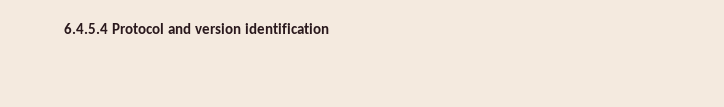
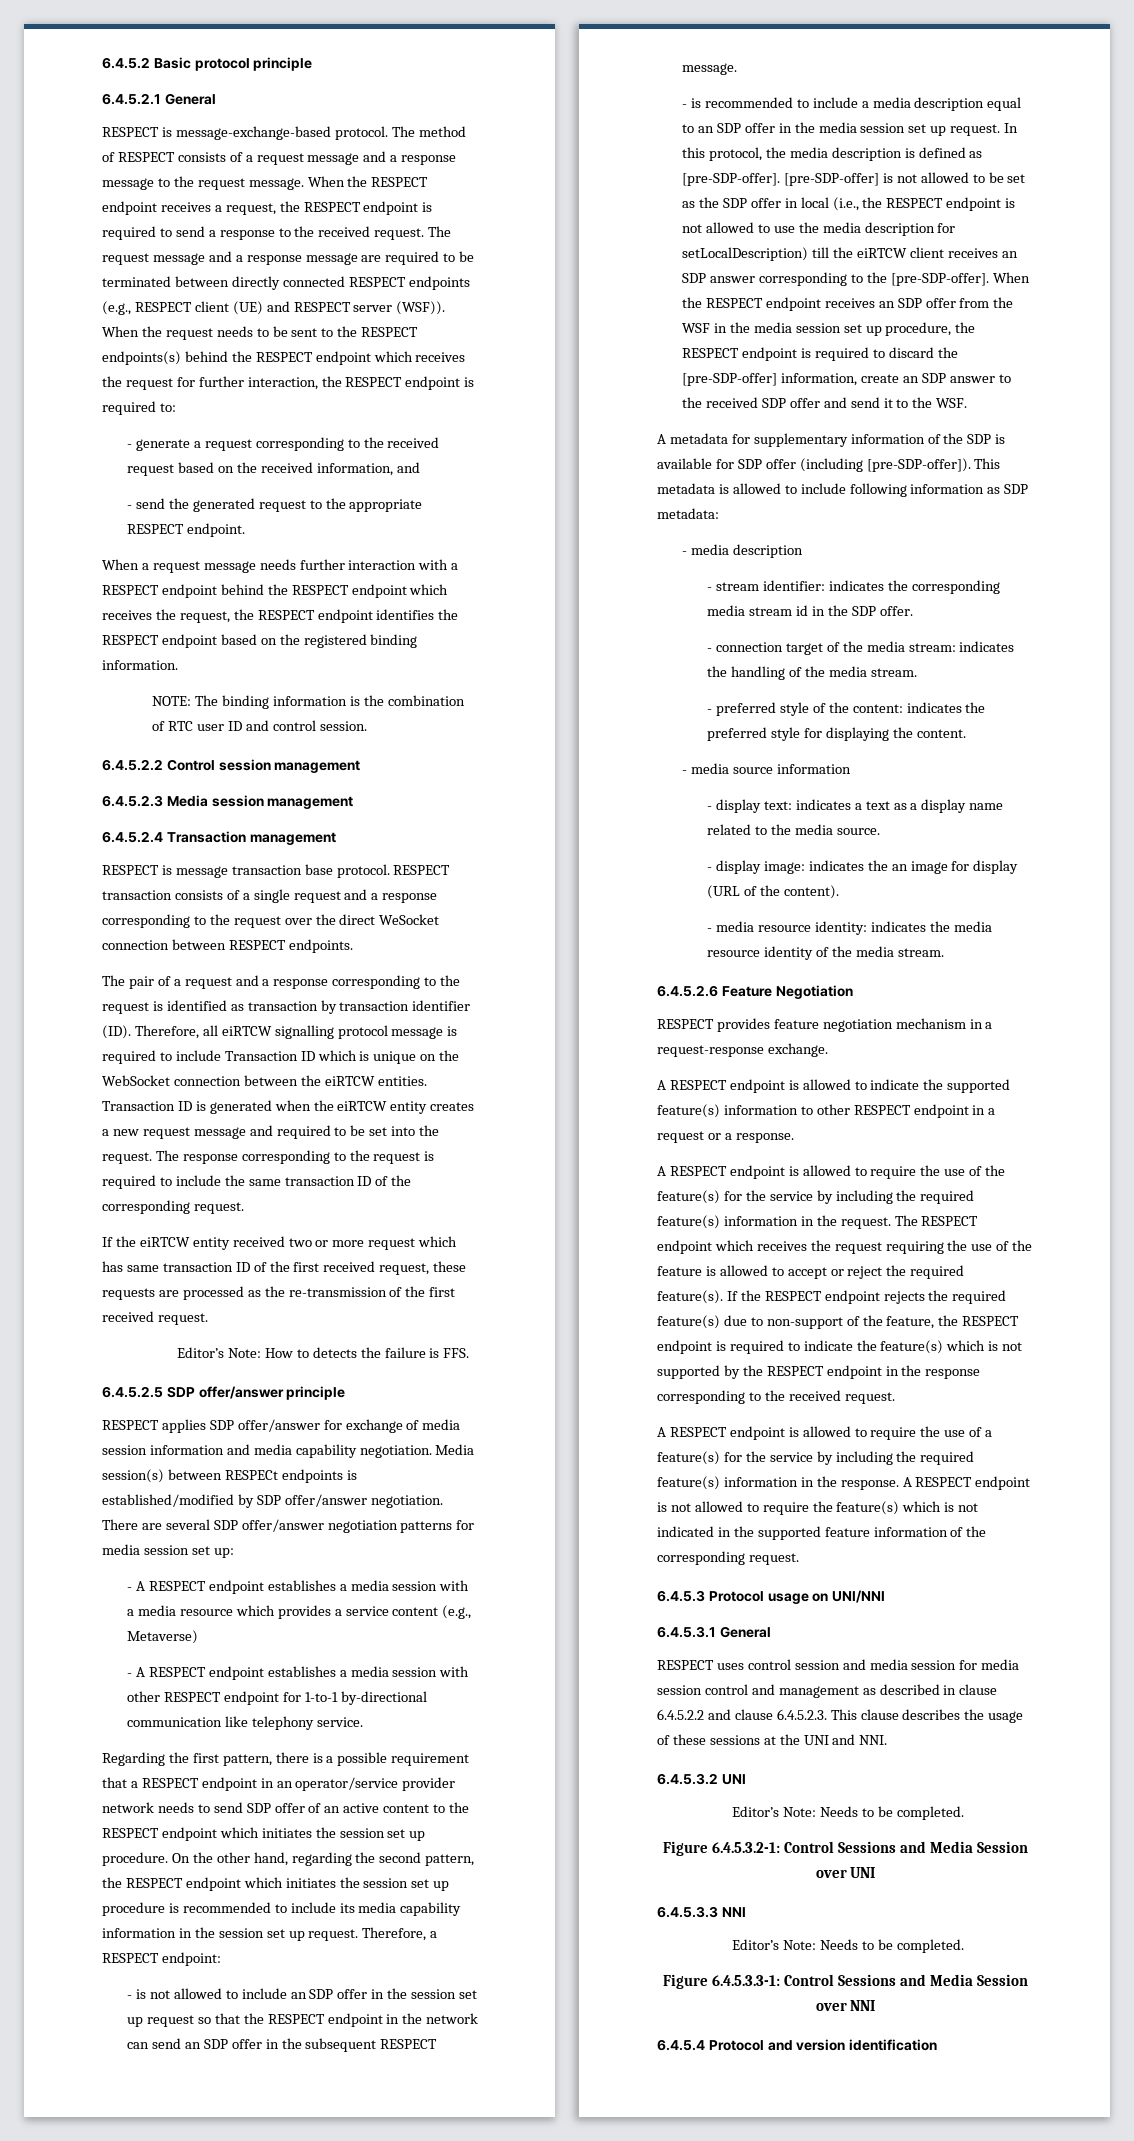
+ 6.4.5.2 Basic protocol principle
+ 6.4.5.2.1 General
+ RESPECT is message-exchange-based protocol. The method of RESPECT consists of a request message and a response message to the request message. When the RESPECT endpoint receives a request, the RESPECT endpoint is required to send a response to the received request. The request message and a response message are required to be terminated between directly connected RESPECT endpoints (e.g., RESPECT client (UE) and RESPECT server (WSF)). When the request needs to be sent to the RESPECT endpoints(s) behind the RESPECT endpoint which receives the request for further interaction, the RESPECT endpoint is required to:
+ - generate a request corresponding to the received request based on the received information, and
+ - send the generated request to the appropriate RESPECT endpoint.
+ When a request message needs further interaction with a RESPECT endpoint behind the RESPECT endpoint which receives the request, the RESPECT endpoint identifies the RESPECT endpoint based on the registered binding information.
+ NOTE: The binding information is the combination of RTC user ID and control session.
+ 6.4.5.2.2 Control session management
+ 6.4.5.2.3 Media session management
+ 6.4.5.2.4 Transaction management
+ RESPECT is message transaction base protocol. RESPECT transaction consists of a single request and a response corresponding to the request over the direct WeSocket connection between RESPECT endpoints.
+ The pair of a request and a response corresponding to the request is identified as transaction by transaction identifier (ID). Therefore, all eiRTCW signalling protocol message is required to include Transaction ID which is unique on the WebSocket connection between the eiRTCW entities. Transaction ID is generated when the eiRTCW entity creates a new request message and required to be set into the request. The response corresponding to the request is required to include the same transaction ID of the corresponding request.
+ If the eiRTCW entity received two or more request which has same transaction ID of the first received request, these requests are processed as the re-transmission of the first received request.
+ Editor’s Note: How to detects the failure is FFS.
+ 6.4.5.2.5 SDP offer/answer principle
+ RESPECT applies SDP offer/answer for exchange of media session information and media capability negotiation. Media session(s) between RESPECt endpoints is established/modified by SDP offer/answer negotiation. There are several SDP offer/answer negotiation patterns for media session set up:
+ - A RESPECT endpoint establishes a media session with a media resource which provides a service content (e.g., Metaverse)
+ - A RESPECT endpoint establishes a media session with other RESPECT endpoint for 1-to-1 by-directional communication like telephony service.
+ Regarding the first pattern, there is a possible requirement that a RESPECT endpoint in an operator/service provider network needs to send SDP offer of an active content to the RESPECT endpoint which initiates the session set up procedure. On the other hand, regarding the second pattern, the RESPECT endpoint which initiates the session set up procedure is recommended to include its media capability information in the session set up request. Therefore, a RESPECT endpoint:
+ - is not allowed to include an SDP offer in the session set up request so that the RESPECT endpoint in the network can send an SDP offer in the subsequent RESPECT message.
+ - is recommended to include a media description equal to an SDP offer in the media session set up request. In this protocol, the media description is defined as [pre-SDP-offer]. [pre-SDP-offer] is not allowed to be set as the SDP offer in local (i.e., the RESPECT endpoint is not allowed to use the media description for setLocalDescription) till the eiRTCW client receives an SDP answer corresponding to the [pre-SDP-offer]. When the RESPECT endpoint receives an SDP offer from the WSF in the media session set up procedure, the RESPECT endpoint is required to discard the [pre-SDP-offer] information, create an SDP answer to the received SDP offer and send it to the WSF.
+ A metadata for supplementary information of the SDP is available for SDP offer (including [pre-SDP-offer]). This metadata is allowed to include following information as SDP metadata:
+ - media description
+ - stream identifier: indicates the corresponding media stream id in the SDP offer.
+ - connection target of the media stream: indicates the handling of the media stream.
+ - preferred style of the content: indicates the preferred style for displaying the content.
+ - media source information
+ - display text: indicates a text as a display name related to the media source.
+ - display image: indicates the an image for display (URL of the content).
+ - media resource identity: indicates the media resource identity of the media stream.
+ 6.4.5.2.6 Feature Negotiation
+ RESPECT provides feature negotiation mechanism in a request-response exchange.
+ A RESPECT endpoint is allowed to indicate the supported feature(s) information to other RESPECT endpoint in a request or a response.
+ A RESPECT endpoint is allowed to require the use of the feature(s) for the service by including the required feature(s) information in the request. The RESPECT endpoint which receives the request requiring the use of the feature is allowed to accept or reject the required feature(s). If the RESPECT endpoint rejects the required feature(s) due to non-support of the feature, the RESPECT endpoint is required to indicate the feature(s) which is not supported by the RESPECT endpoint in the response corresponding to the received request.
+ A RESPECT endpoint is allowed to require the use of a feature(s) for the service by including the required feature(s) information in the response. A RESPECT endpoint is not allowed to require the feature(s) which is not indicated in the supported feature information of the corresponding request.
+ 6.4.5.3 Protocol usage on UNI/NNI
+ 6.4.5.3.1 General
+ RESPECT uses control session and media session for media session control and management as described in clause 6.4.5.2.2 and clause 6.4.5.2.3. This clause describes the usage of these sessions at the UNI and NNI.
+ 6.4.5.3.2 UNI
+ Editor’s Note: Needs to be completed.
+ Figure 6.4.5.3.2-1: Control Sessions and Media Session over UNI
+ 6.4.5.3.3 NNI
+ Editor’s Note: Needs to be completed.
+ Figure 6.4.5.3.3-1: Control Sessions and Media Session over NNI

